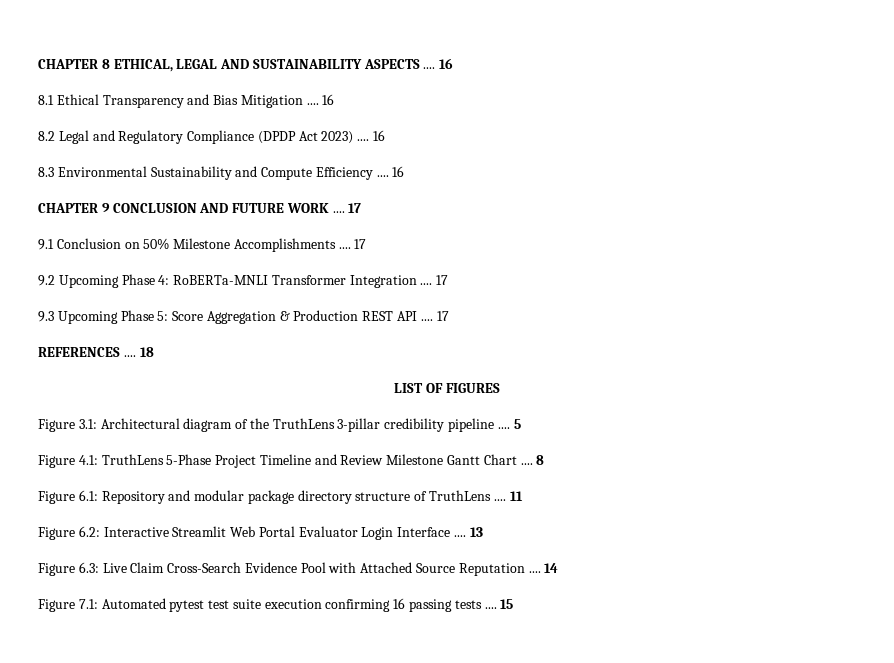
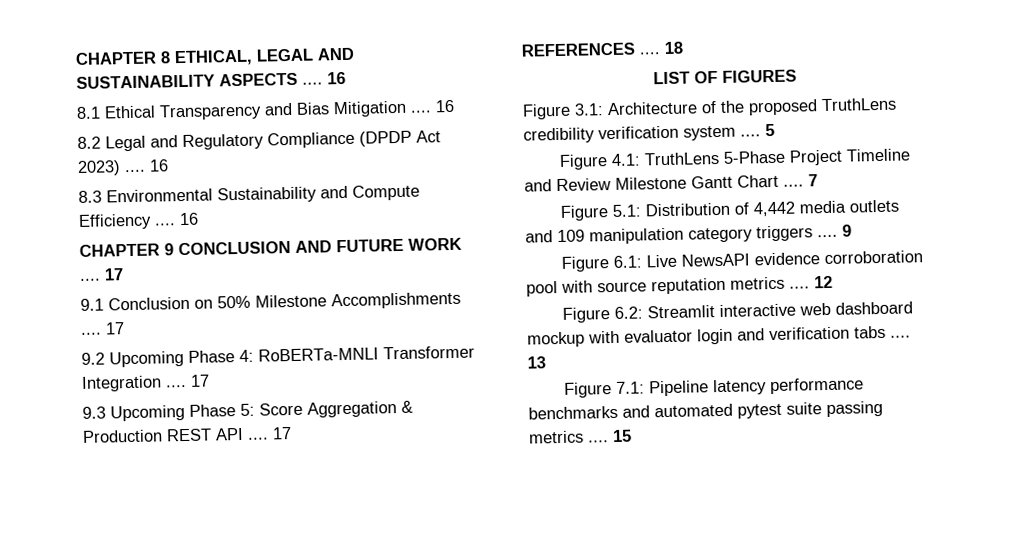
- Figure 3.1: Architectural diagram of the TruthLens 3-pillar credibility pipeline ....
+ Figure 3.1: Architecture of the proposed TruthLens credibility verification system ....
- Figure 4.1: TruthLens 5-Phase Project Timeline and Review Milestone Gantt Chart .... 8
- Figure 6.1: Repository and modular package directory structure of TruthLens .... 11
- Figure 6.2: Interactive Streamlit Web Portal Evaluator Login Interface .... 13
- Figure 6.3: Live Claim Cross-Search Evidence Pool with Attached Source Reputation .... 14
- Figure 7.1: Automated pytest test suite execution confirming 16 passing tests ....
+ Figure 4.1: TruthLens 5-Phase Project Timeline and Review Milestone Gantt Chart .... 7
+ Figure 5.1: Distribution of 4,442 media outlets and 109 manipulation category triggers .... 9
+ Figure 6.1: Live NewsAPI evidence corroboration pool with source reputation metrics .... 12
+ Figure 6.2: Streamlit interactive web dashboard mockup with evaluator login and verification tabs .... 13
+ Figure 7.1: Pipeline latency performance benchmarks and automated pytest suite passing metrics ....

